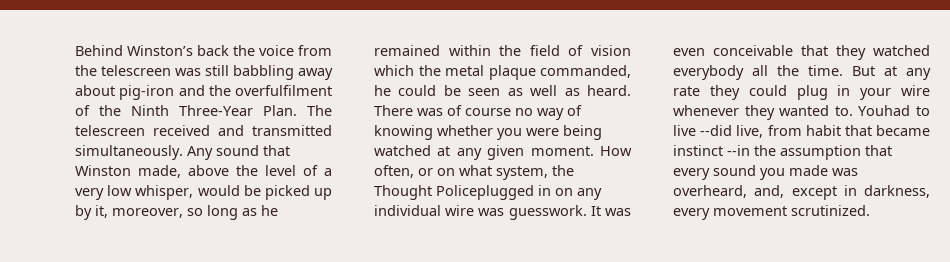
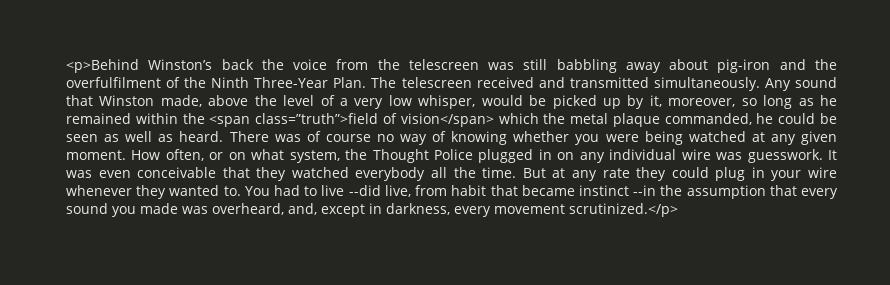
- Behind Winston’s back the voice from the telescreen was still babbling away about pig-iron and the overfulfilment of the Ninth Three-Year Plan.
+ <p>Behind Winston’s back the voice from the telescreen was still babbling away about pig-iron and the overfulfilment of the Ninth Three-Year Plan.
- Any sound that Winston made, above the level of a very low whisper, would be picked up by it, moreover, so long as he remained within the field of vision which the metal plaque commanded, he could be seen as well as heard.
+ Any sound that Winston made, above the level of a very low whisper, would be picked up by it, moreover, so long as he remained within the <span class=”truth”>field of vision</span> which the metal plaque commanded, he could be seen as well as heard.
- How often, or on what system, the Thought Policeplugged in on any individual wire was guesswork.
+ How often, or on what system, the Thought Police plugged in on any individual wire was guesswork.
- Youhad to live --did live, from habit that became instinct --in the assumption that every sound you made was overheard, and, except in darkness, every movement scrutinized.
+ You had to live --did live, from habit that became instinct --in the assumption that every sound you made was overheard, and, except in darkness, every movement scrutinized.</p>

